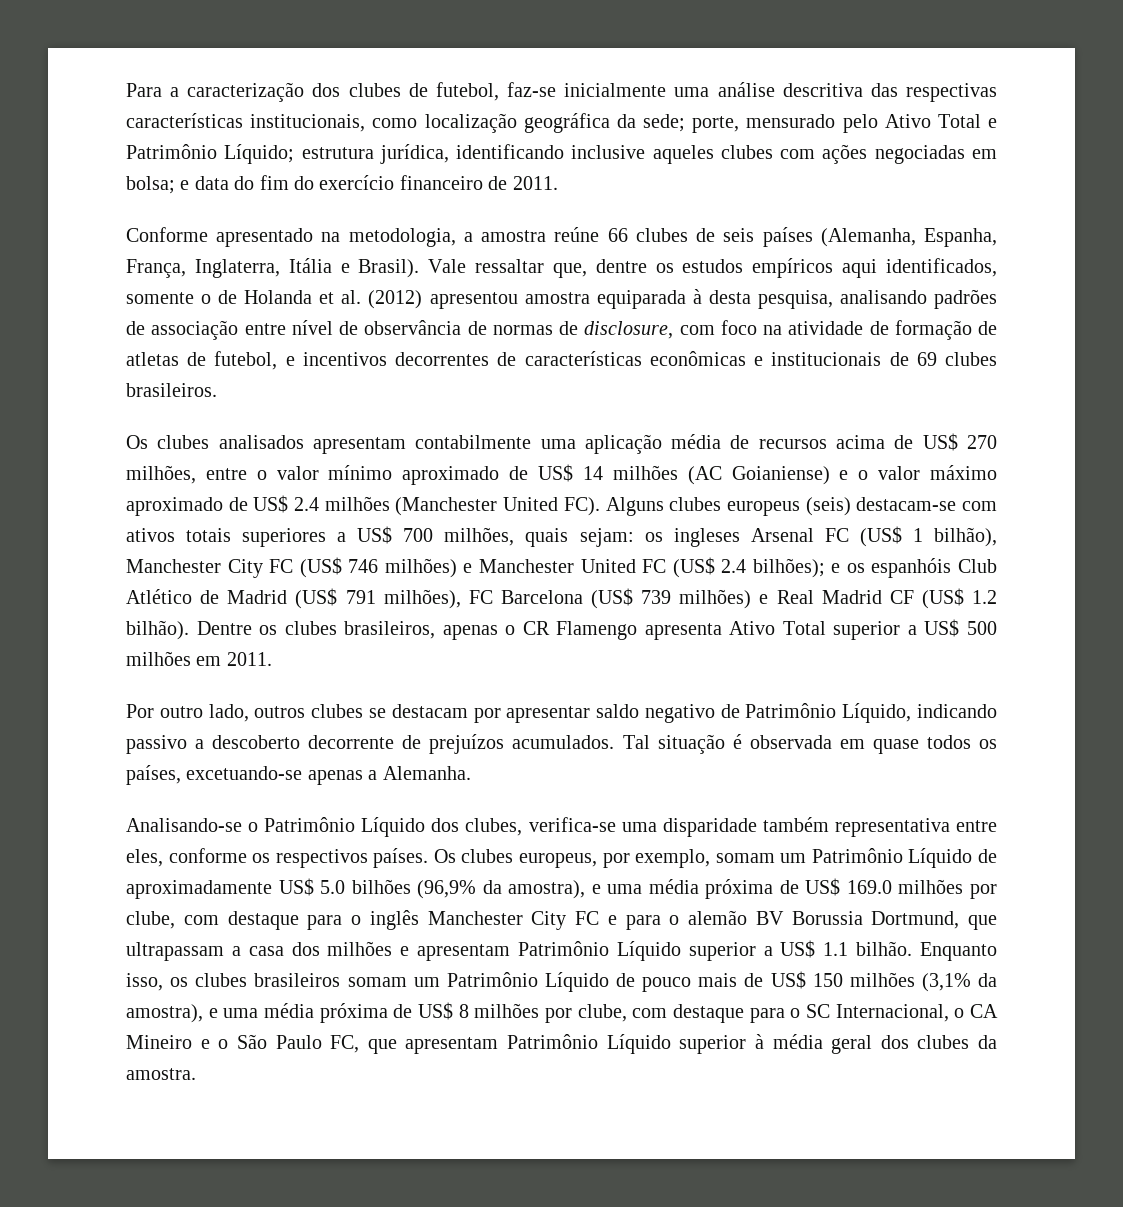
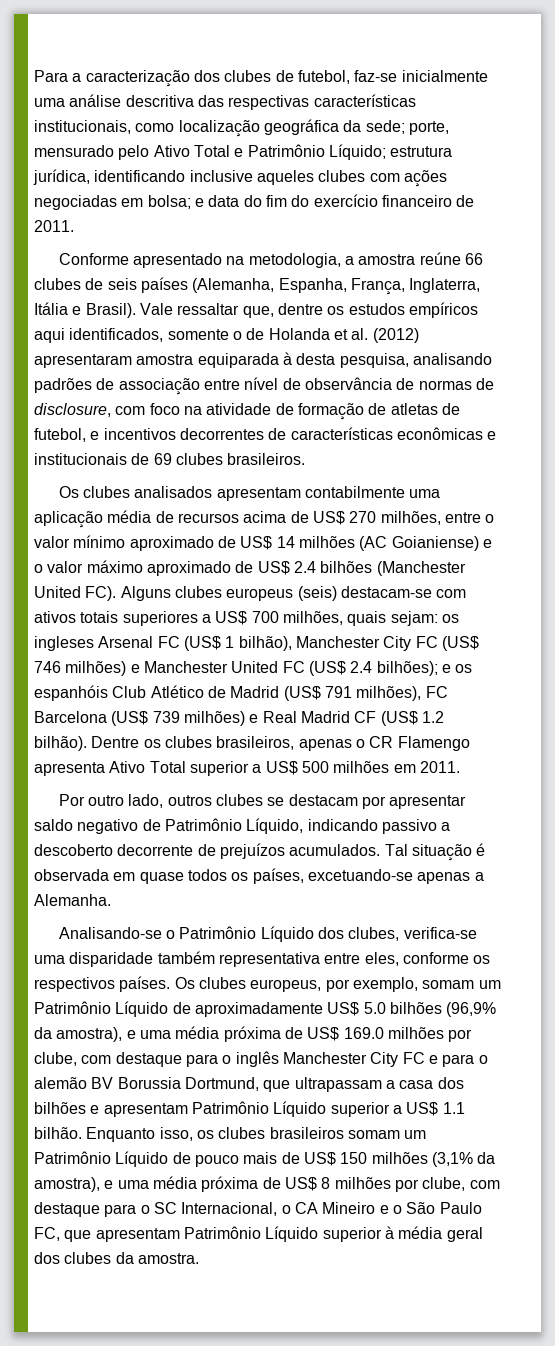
- Vale ressaltar que, dentre os estudos empíricos aqui identificados, somente o de Holanda et al. (2012) apresentou amostra equiparada à desta pesquisa, analisando padrões de associação entre nível de observância de normas de disclosure, com foco na atividade de formação de atletas de futebol, e incentivos decorrentes de características econômicas e institucionais de 69 clubes brasileiros.
+ Vale ressaltar que, dentre os estudos empíricos aqui identificados, somente o de Holanda et al. (2012) apresentaram amostra equiparada à desta pesquisa, analisando padrões de associação entre nível de observância de normas de disclosure, com foco na atividade de formação de atletas de futebol, e incentivos decorrentes de características econômicas e institucionais de 69 clubes brasileiros.
- Os clubes analisados apresentam contabilmente uma aplicação média de recursos acima de US$ 270 milhões, entre o valor mínimo aproximado de US$ 14 milhões (AC Goianiense) e o valor máximo aproximado de US$ 2.4 milhões (Manchester United FC). Alguns clubes europeus (seis) destacam-se com ativos totais superiores a US$ 700 milhões, quais sejam:
+ Os clubes analisados apresentam contabilmente uma aplicação média de recursos acima de US$ 270 milhões, entre o valor mínimo aproximado de US$ 14 milhões (AC Goianiense) e o valor máximo aproximado de US$ 2.4 bilhões (Manchester United FC). Alguns clubes europeus (seis) destacam-se com ativos totais superiores a US$ 700 milhões, quais sejam:
- Os clubes europeus, por exemplo, somam um Patrimônio Líquido de aproximadamente US$ 5.0 bilhões (96,9% da amostra), e uma média próxima de US$ 169.0 milhões por clube, com destaque para o inglês Manchester City FC e para o alemão BV Borussia Dortmund, que ultrapassam a casa dos milhões e apresentam Patrimônio Líquido superior a US$ 1.1 bilhão.
+ Os clubes europeus, por exemplo, somam um Patrimônio Líquido de aproximadamente US$ 5.0 bilhões (96,9% da amostra), e uma média próxima de US$ 169.0 milhões por clube, com destaque para o inglês Manchester City FC e para o alemão BV Borussia Dortmund, que ultrapassam a casa dos bilhões e apresentam Patrimônio Líquido superior a US$ 1.1 bilhão.

